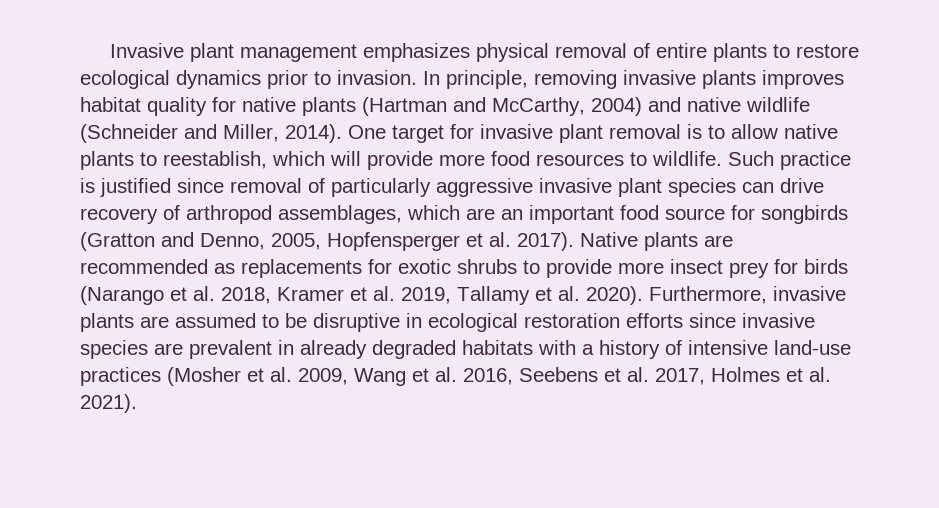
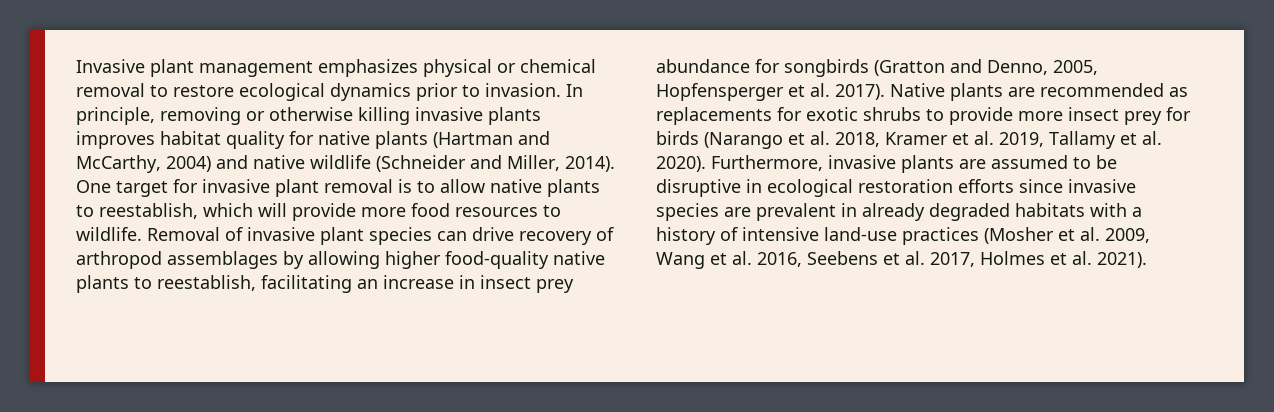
- Invasive plant management emphasizes physical removal of entire plants to restore ecological dynamics prior to invasion.
+ Invasive plant management emphasizes physical or chemical removal to restore ecological dynamics prior to invasion.
- In principle, removing invasive plants improves habitat quality for native plants (Hartman and McCarthy, 2004) and native wildlife (Schneider and Miller, 2014).
+ In principle, removing or otherwise killing invasive plants improves habitat quality for native plants (Hartman and McCarthy, 2004) and native wildlife (Schneider and Miller, 2014).
- Such practice is justified since removal of particularly aggressive invasive plant species can drive recovery of arthropod assemblages, which are an important food source for songbirds (Gratton and Denno, 2005, Hopfensperger et al. 2017).
+ Removal of invasive plant species can drive recovery of arthropod assemblages by allowing higher food-quality native plants to reestablish, facilitating an increase in insect prey abundance for songbirds (Gratton and Denno, 2005, Hopfensperger et al. 2017).

